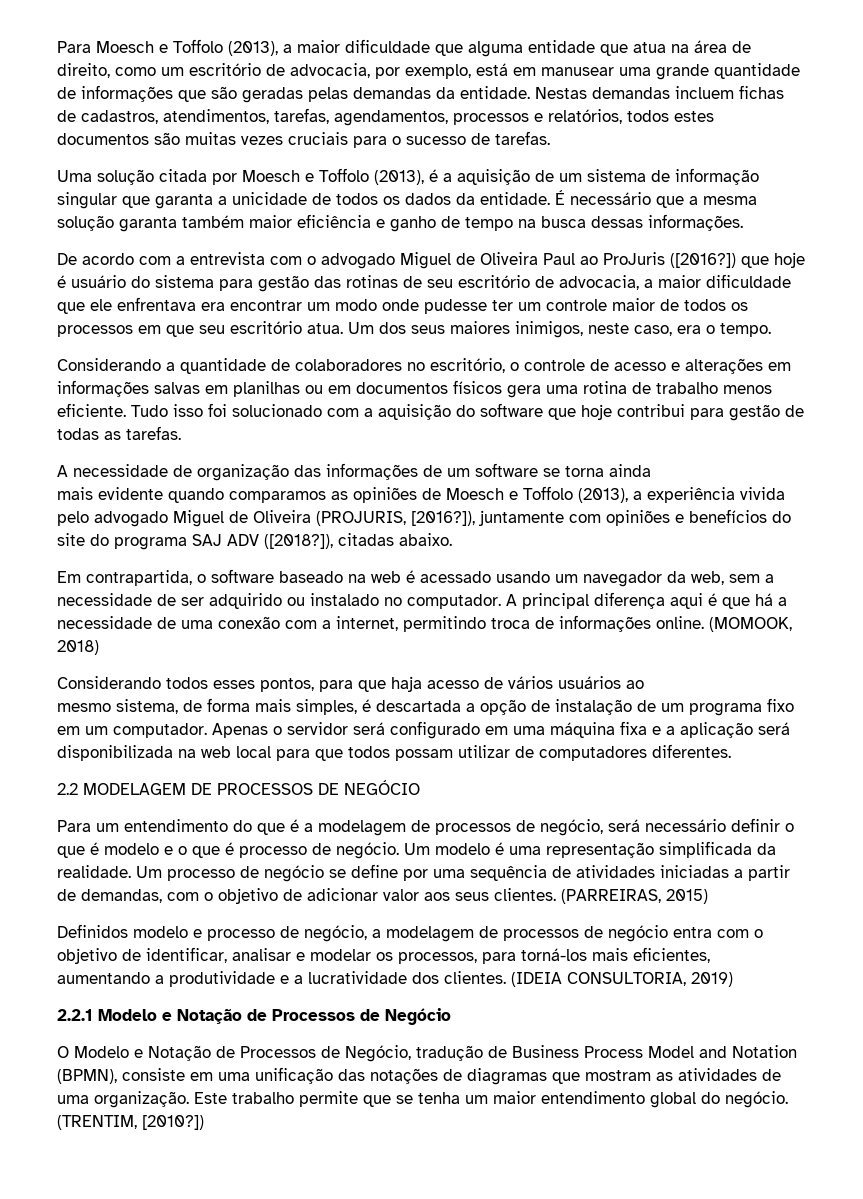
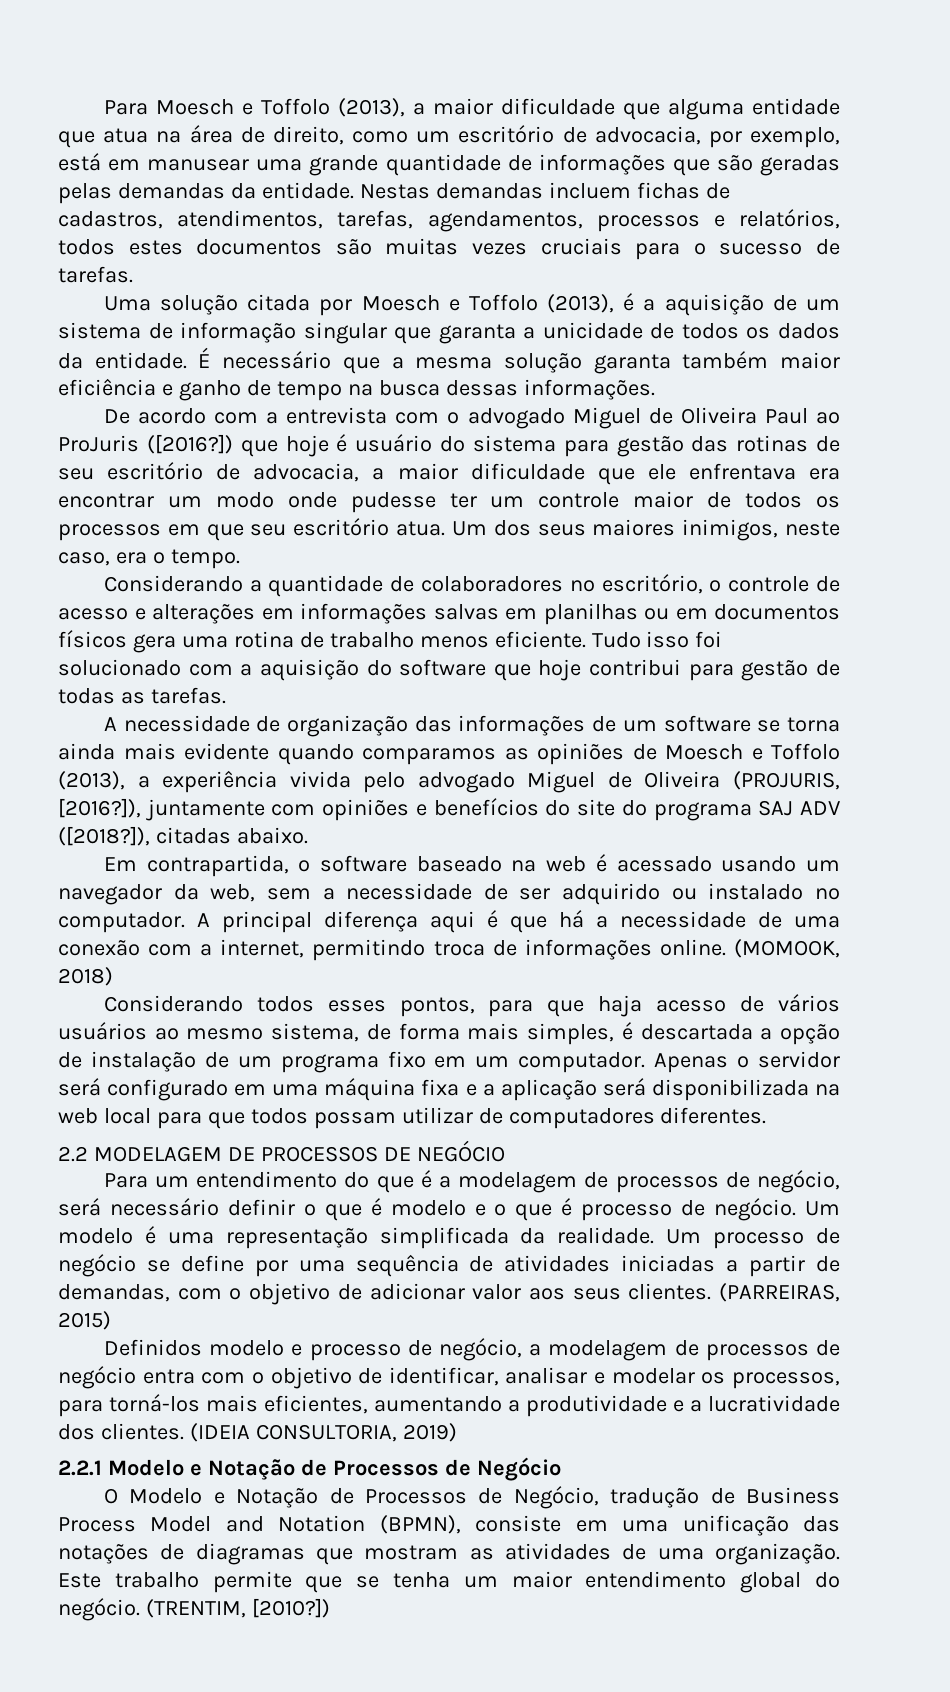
- A necessidade de organização das informações de um software se torna ainda
- mais evidente quando comparamos as opiniões de Moesch e Toffolo (2013), a experiência vivida pelo advogado Miguel de Oliveira (PROJURIS, [2016?]), juntamente com opiniões e benefícios do site do programa SAJ ADV ([2018?]), citadas abaixo.
+ A necessidade de organização das informações de um software se torna ainda mais evidente quando comparamos as opiniões de Moesch e Toffolo (2013), a experiência vivida pelo advogado Miguel de Oliveira (PROJURIS, [2016?]), juntamente com opiniões e benefícios do site do programa SAJ ADV ([2018?]), citadas abaixo.
- Considerando todos esses pontos, para que haja acesso de vários usuários ao
- mesmo sistema, de forma mais simples, é descartada a opção de instalação de um programa fixo em um computador.
+ Considerando todos esses pontos, para que haja acesso de vários usuários ao mesmo sistema, de forma mais simples, é descartada a opção de instalação de um programa fixo em um computador.

